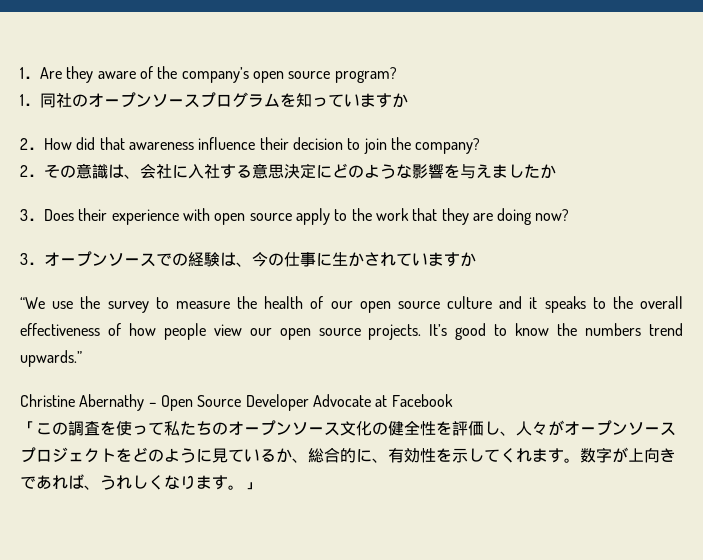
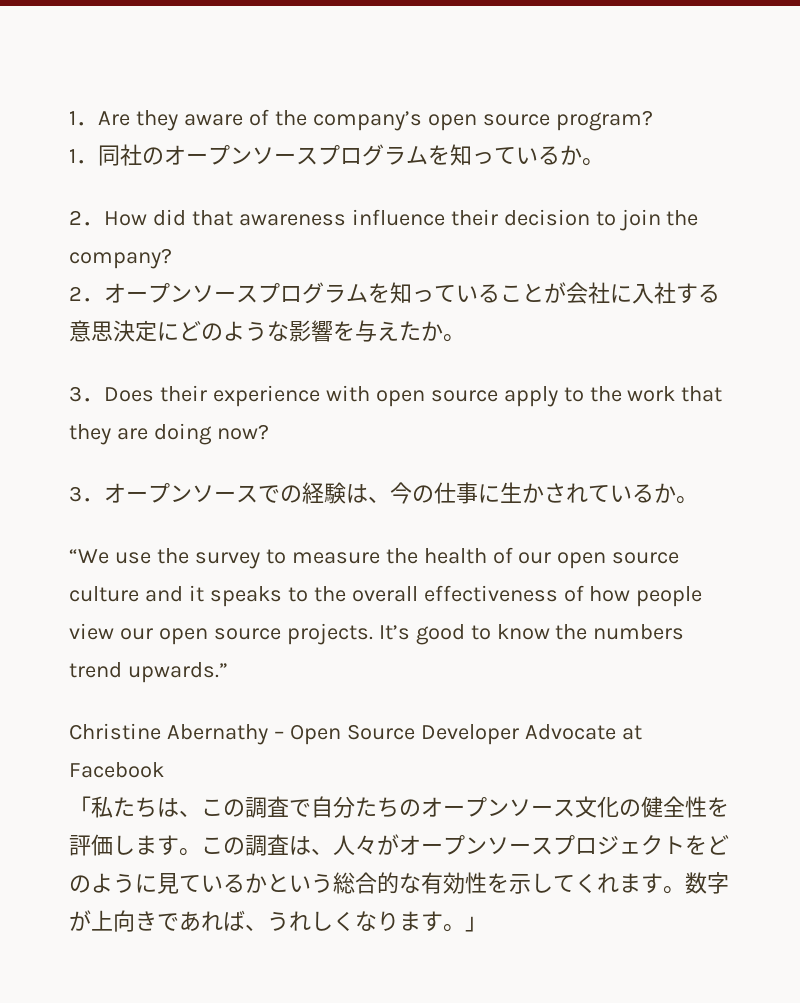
- 1．同社のオープンソースプログラムを知っていますか
+ 1．同社のオープンソースプログラムを知っているか。
- 2．その意識は、会社に入社する意思決定にどのような影響を与えましたか
+ 2．オープンソースプログラムを知っていることが会社に入社する意思決定にどのような影響を与えたか。
- 3．オープンソースでの経験は、今の仕事に生かされていますか
+ 3．オープンソースでの経験は、今の仕事に生かされているか。
- 「この調査を使って私たちのオープンソース文化の健全性を評価し、人々がオープンソースプロジェクトをどのように見ているか、総合的に、有効性を示してくれます。
+ 「私たちは、この調査で自分たちのオープンソース文化の健全性を評価します。この調査は、人々がオープンソースプロジェクトをどのように見ているかという総合的な有効性を示してくれます。

